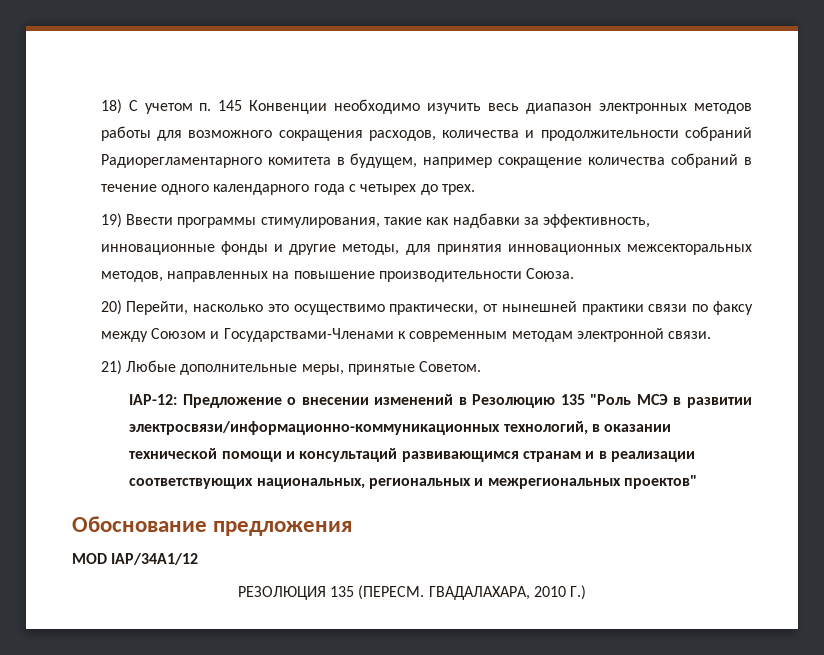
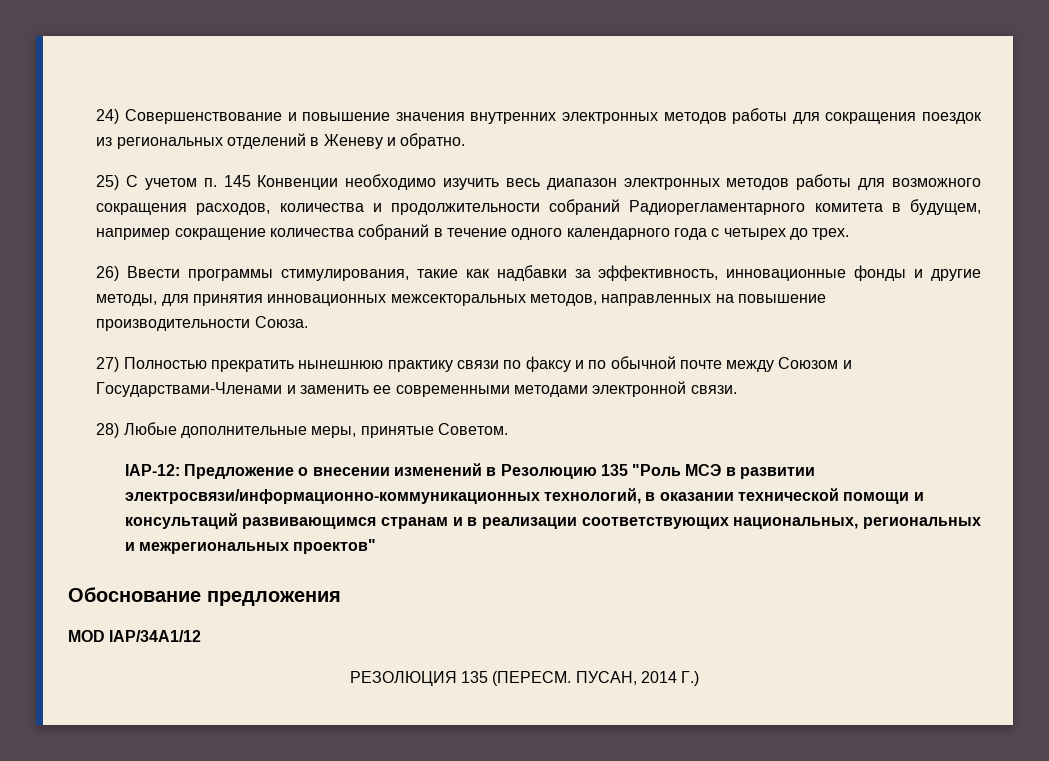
- 18) С учетом п. 145 Конвенции необходимо изучить весь диапазон электронных методов работы для возможного сокращения расходов, количества и продолжительности собраний Радиорегламентарного комитета в будущем, например сокращение количества собраний в течение одного календарного года с четырех до трех.
+ 24) Совершенствование и повышение значения внутренних электронных методов работы для сокращения поездок из региональных отделений в Женеву и обратно.
+ 25) С учетом п. 145 Конвенции необходимо изучить весь диапазон электронных методов работы для возможного сокращения расходов, количества и продолжительности собраний Радиорегламентарного комитета в будущем, например сокращение количества собраний в течение одного календарного года с четырех до трех.
- 19) Ввести программы стимулирования, такие как надбавки за эффективность, инновационные фонды и другие методы, для принятия инновационных межсекторальных методов, направленных на повышение производительности Союза.
+ 26) Ввести программы стимулирования, такие как надбавки за эффективность, инновационные фонды и другие методы, для принятия инновационных межсекторальных методов, направленных на повышение производительности Союза.
- 20) Перейти, насколько это осуществимо практически, от нынешней практики связи по факсу между Союзом и Государствами-Членами к современным методам электронной связи.
+ 27) Полностью прекратить нынешнюю практику связи по факсу и по обычной почте между Союзом и Государствами-Членами и заменить ее современными методами электронной связи.
- 21) Любые дополнительные меры, принятые Советом.
+ 28) Любые дополнительные меры, принятые Советом.
- ГВАДАЛАХАРА, 2010 Г.)
+ ПУСАН, 2014 Г.)

